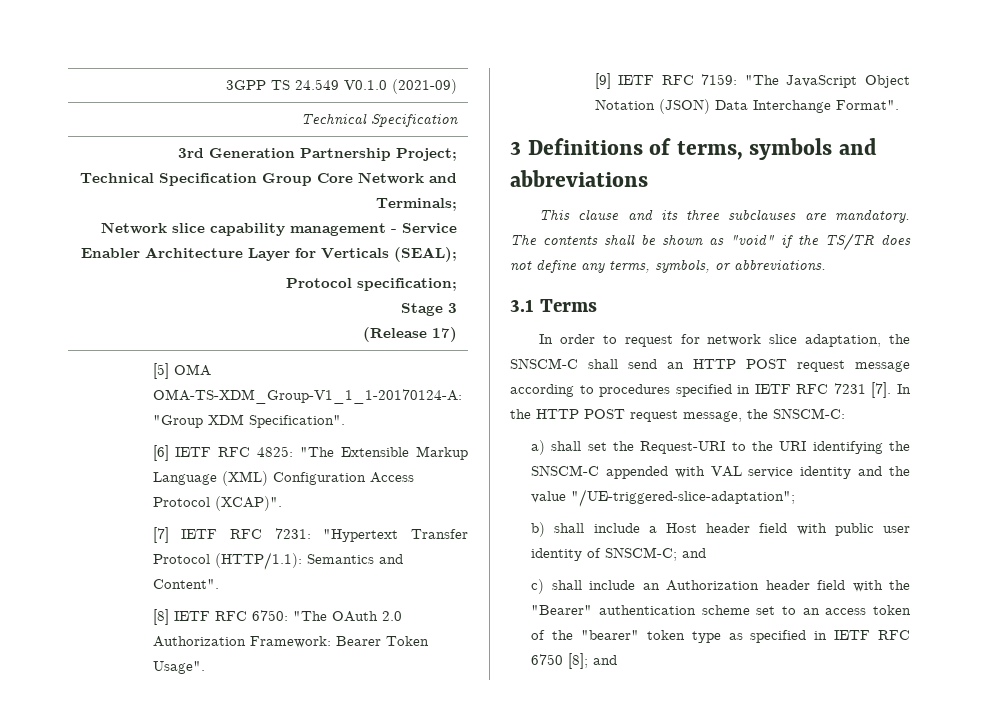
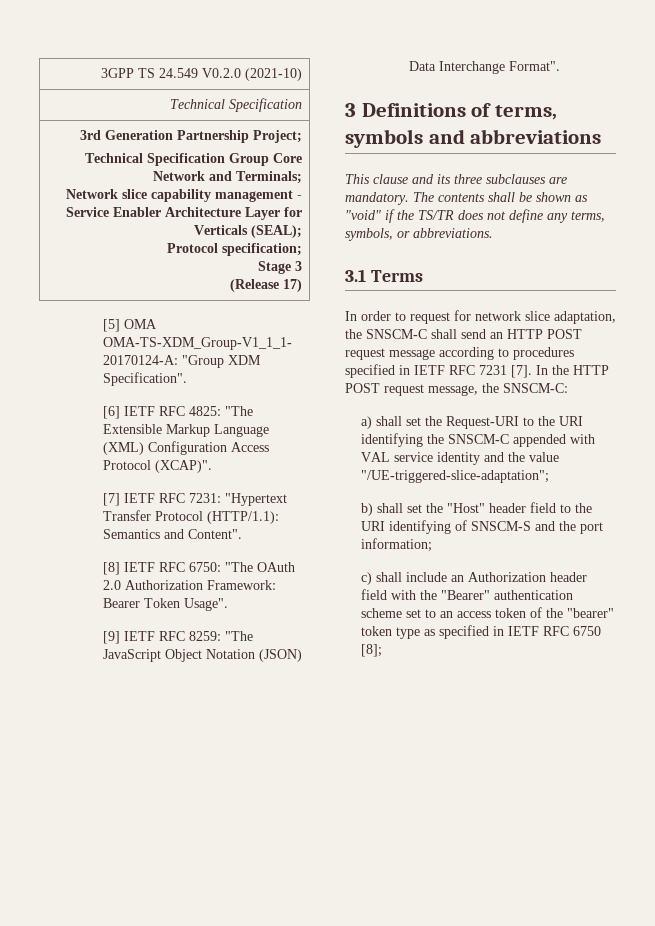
- 3GPP TS 24.549 V0.1.0 (2021-09)
+ 3GPP TS 24.549 V0.2.0 (2021-10)
- [9] IETF RFC 7159: "The JavaScript Object Notation (JSON) Data Interchange Format".
+ [9] IETF RFC 8259: "The JavaScript Object Notation (JSON) Data Interchange Format".
- b) shall include a Host header field with public user identity of SNSCM-C; and
+ b) shall set the "Host" header field to the URI identifying of SNSCM-S and the port information;
- c) shall include an Authorization header field with the "Bearer" authentication scheme set to an access token of the "bearer" token type as specified in IETF RFC 6750 [8]; and
+ c) shall include an Authorization header field with the "Bearer" authentication scheme set to an access token of the "bearer" token type as specified in IETF RFC 6750 [8];

